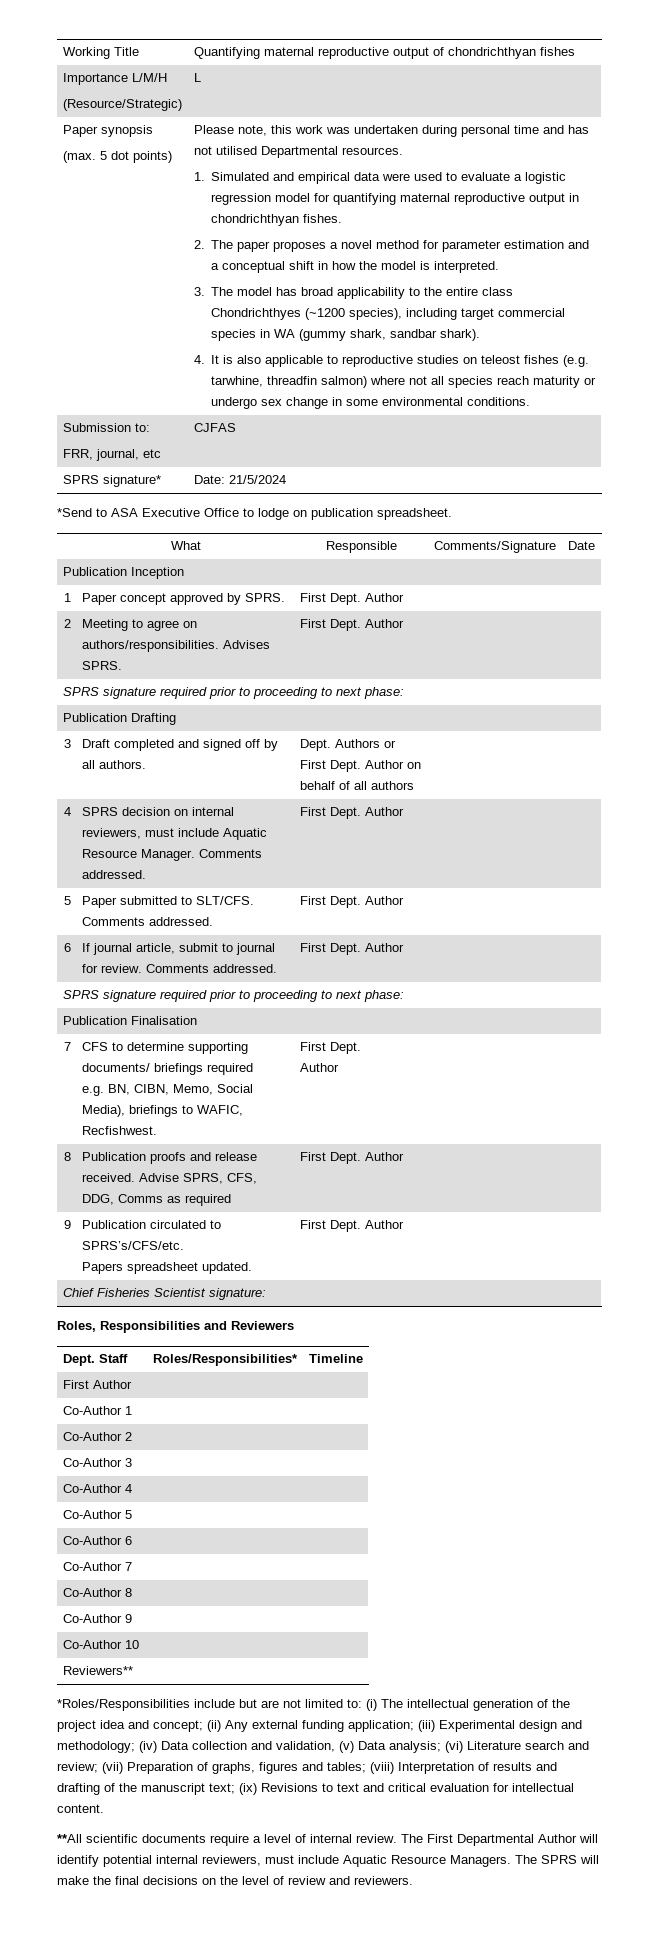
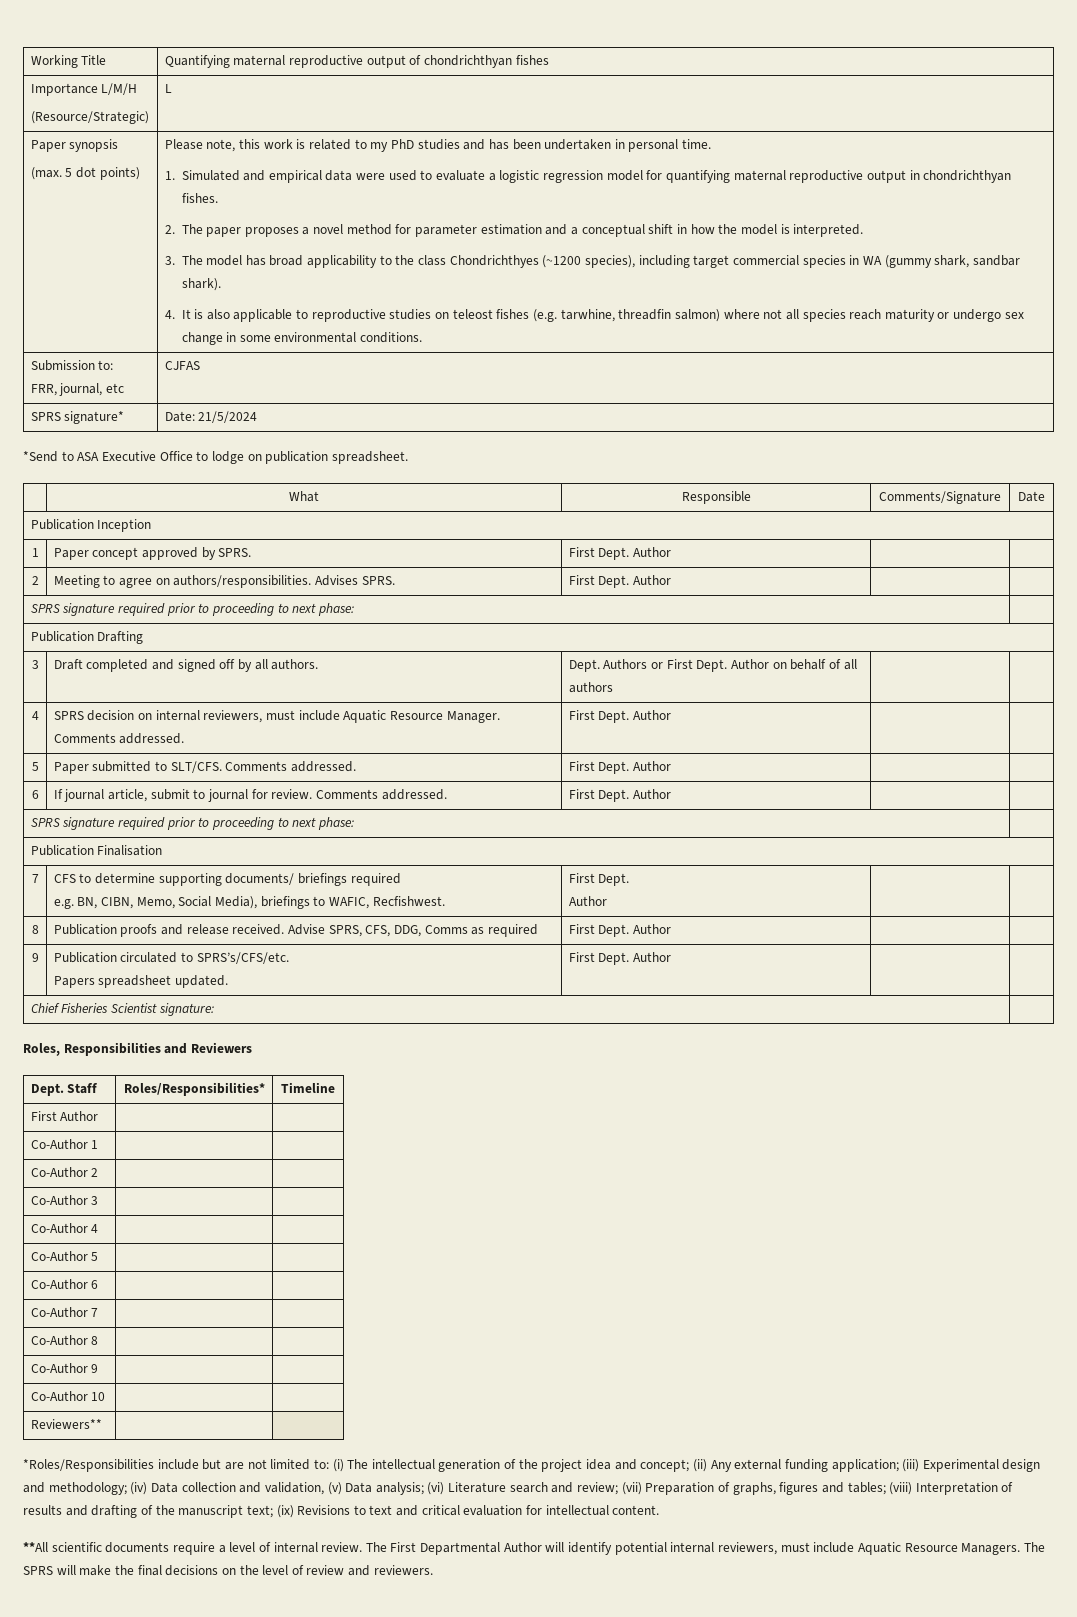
- Please note, this work was undertaken during personal time and has not utilised Departmental resources.
+ Please note, this work is related to my PhD studies and has been undertaken in personal time.
- 3. The model has broad applicability to the entire class Chondrichthyes (~1200 species), including target commercial species in WA (gummy shark, sandbar shark).
+ 3. The model has broad applicability to the class Chondrichthyes (~1200 species), including target commercial species in WA (gummy shark, sandbar shark).

